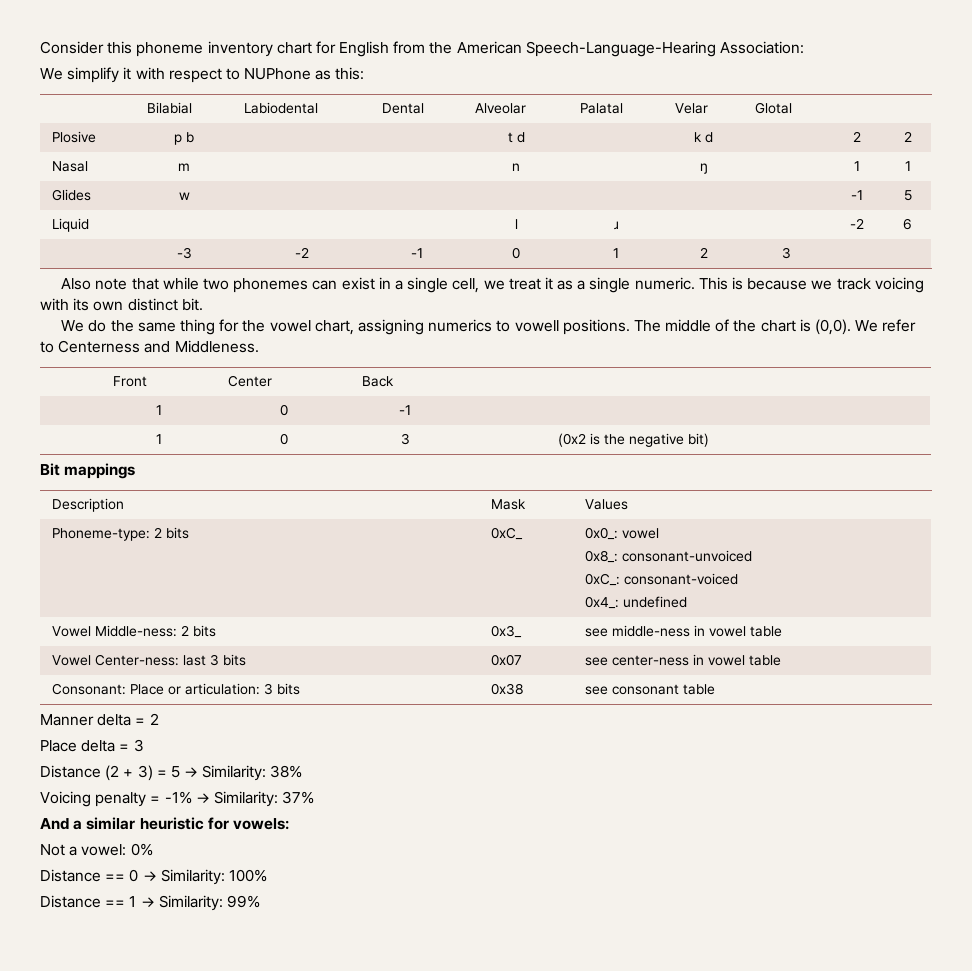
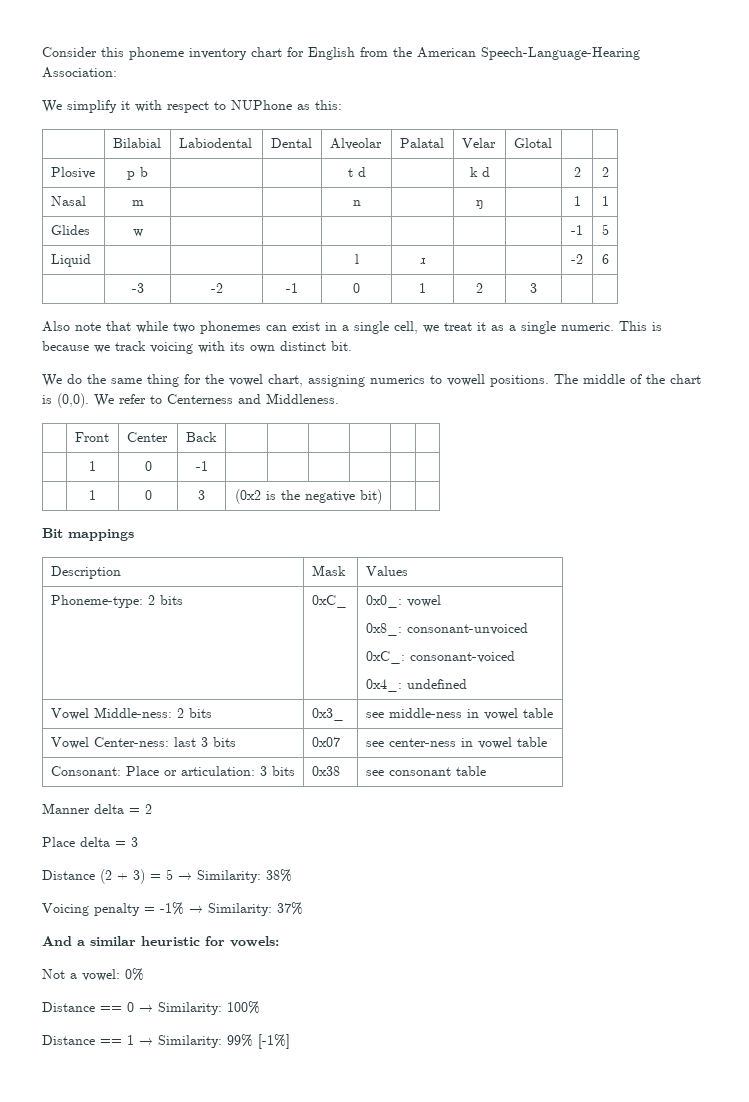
- Distance == 1 → Similarity: 99%
+ Distance == 1 → Similarity: 99% [-1%]

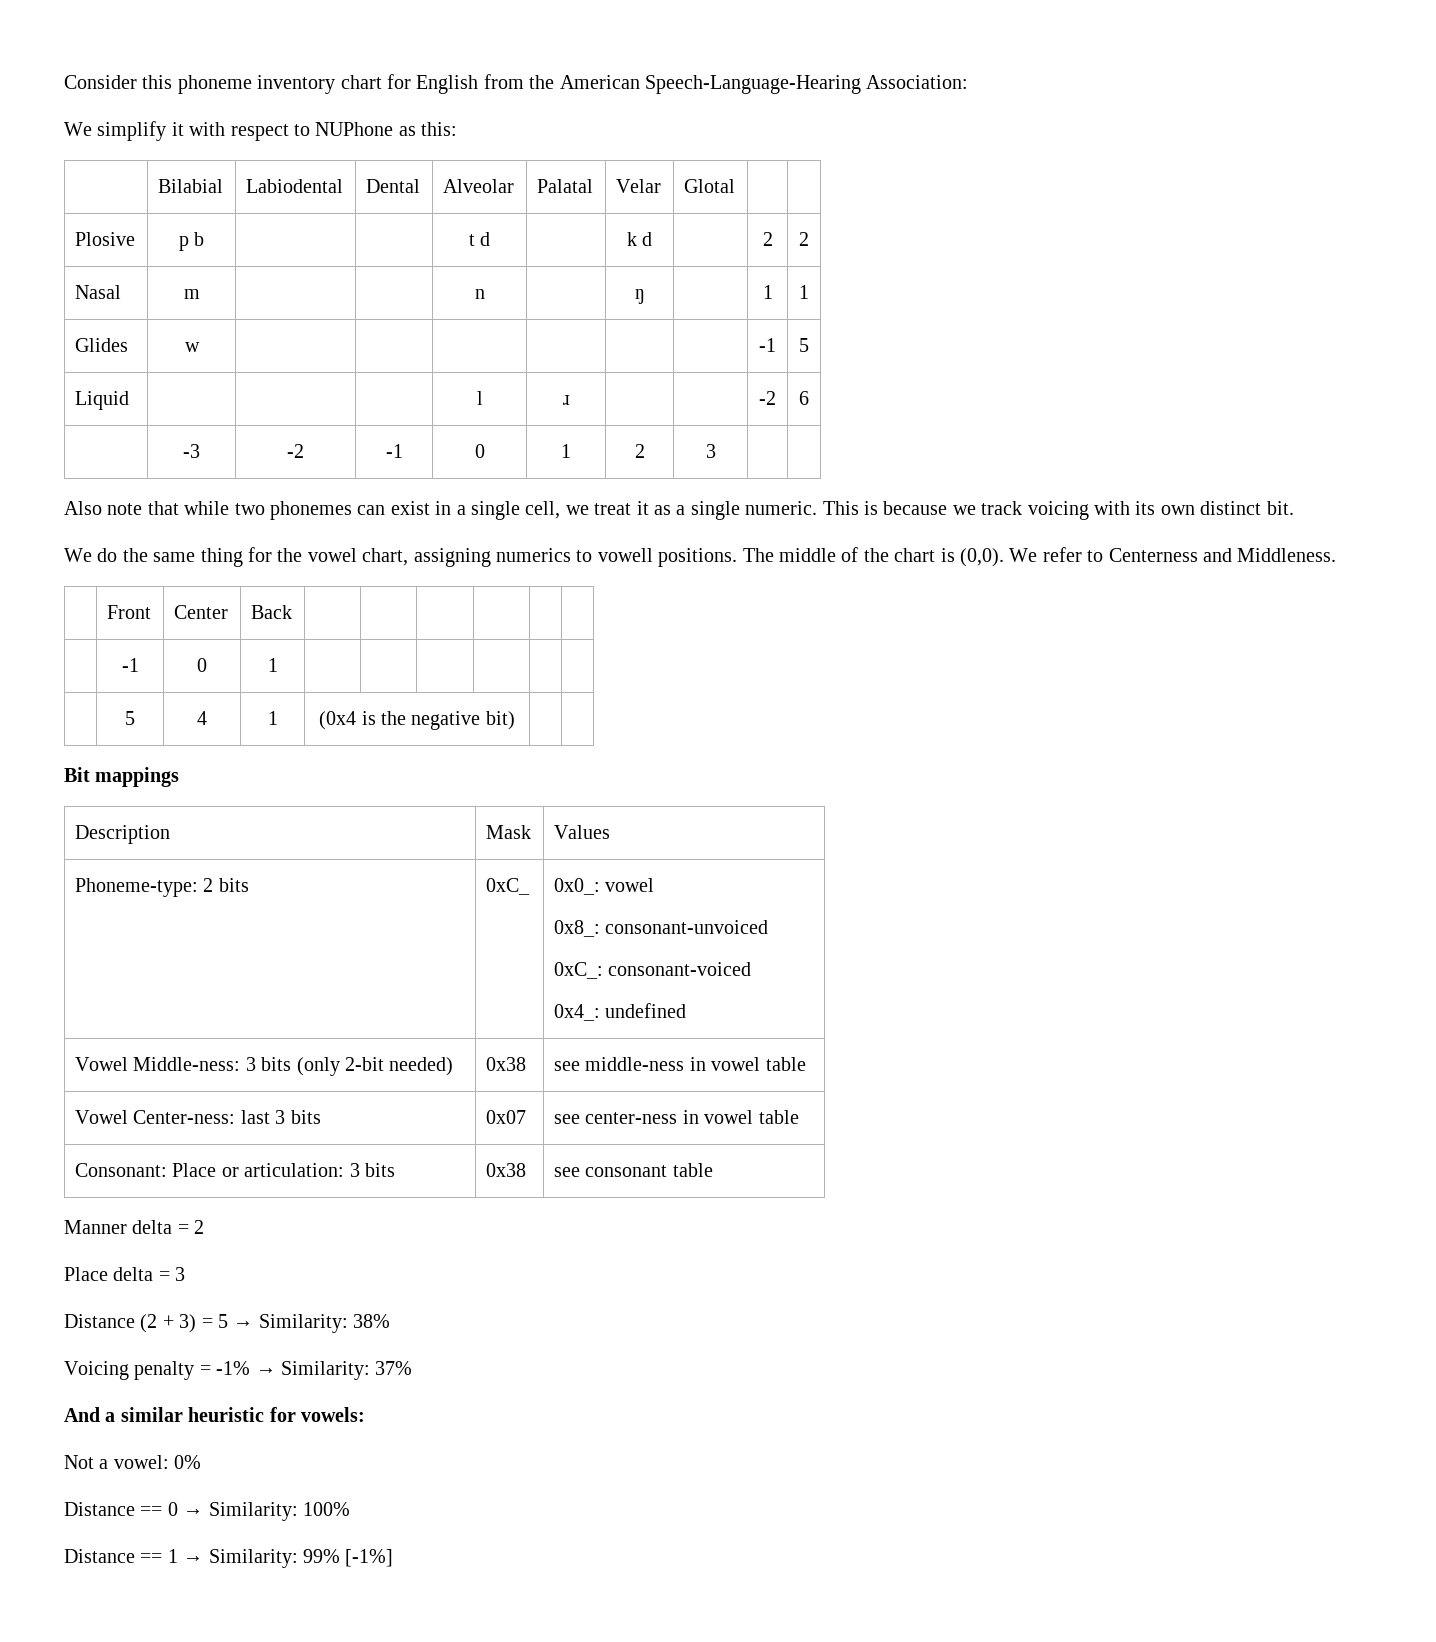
- | 1 | 0 | -1 | | | | | |
- | 1 | 0 | 3 | (0x2 is the negative bit) | |
+ | -1 | 0 | 1 | | | | | |
+ | 5 | 4 | 1 | (0x4 is the negative bit) | |
- Vowel Middle-ness: 2 bits | 0x3_ | see middle-ness in vowel table
+ Vowel Middle-ness: 3 bits (only 2-bit needed) | 0x38 | see middle-ness in vowel table

